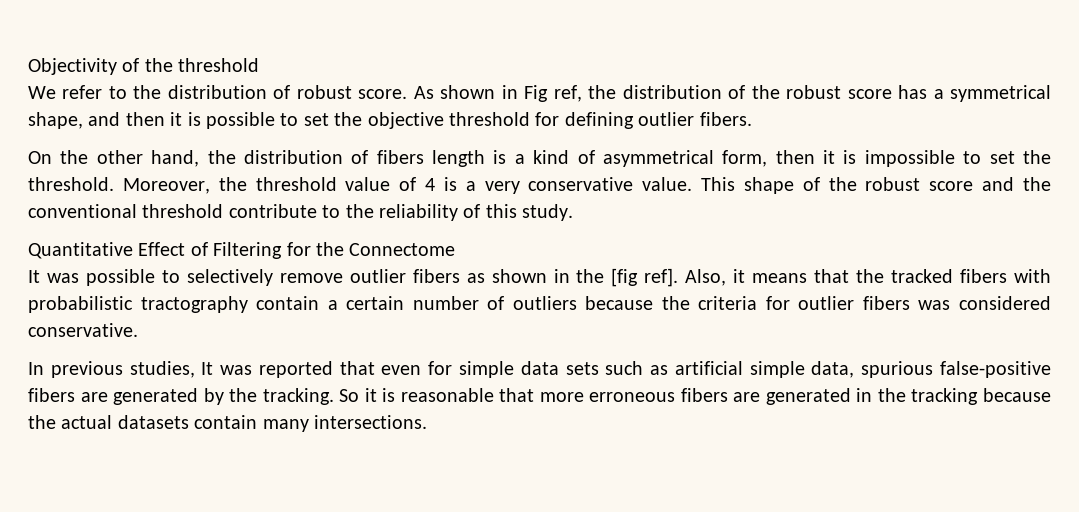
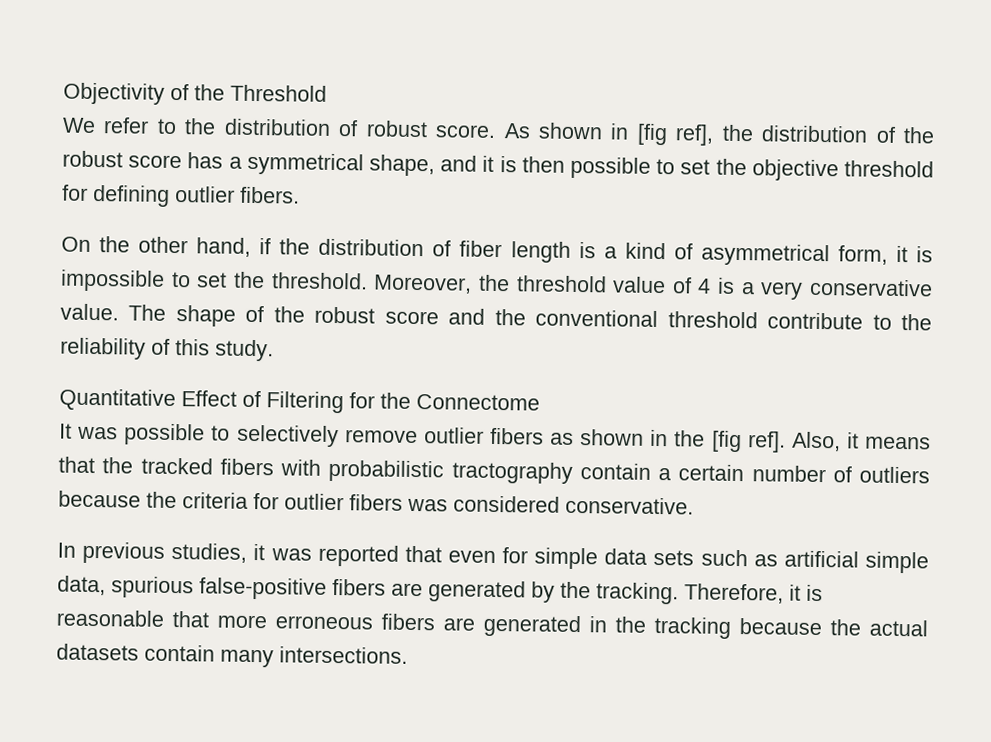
- Objectivity of the threshold
+ Objectivity of the Threshold
- As shown in Fig ref, the distribution of the robust score has a symmetrical shape, and then it is possible to set the objective threshold for defining outlier fibers.
+ As shown in [fig ref], the distribution of the robust score has a symmetrical shape, and it is then possible to set the objective threshold for defining outlier fibers.
- On the other hand, the distribution of fibers length is a kind of asymmetrical form, then it is impossible to set the threshold.
+ On the other hand, if the distribution of fiber length is a kind of asymmetrical form, it is impossible to set the threshold.
- This shape of the robust score and the conventional threshold contribute to the reliability of this study.
+ The shape of the robust score and the conventional threshold contribute to the reliability of this study.
- In previous studies, It was reported that even for simple data sets such as artificial simple data, spurious false-positive fibers are generated by the tracking.
+ In previous studies, it was reported that even for simple data sets such as artificial simple data, spurious false-positive fibers are generated by the tracking.
- So it is reasonable that more erroneous fibers are generated in the tracking because the actual datasets contain many intersections.
+ Therefore, it is reasonable that more erroneous fibers are generated in the tracking because the actual datasets contain many intersections.

